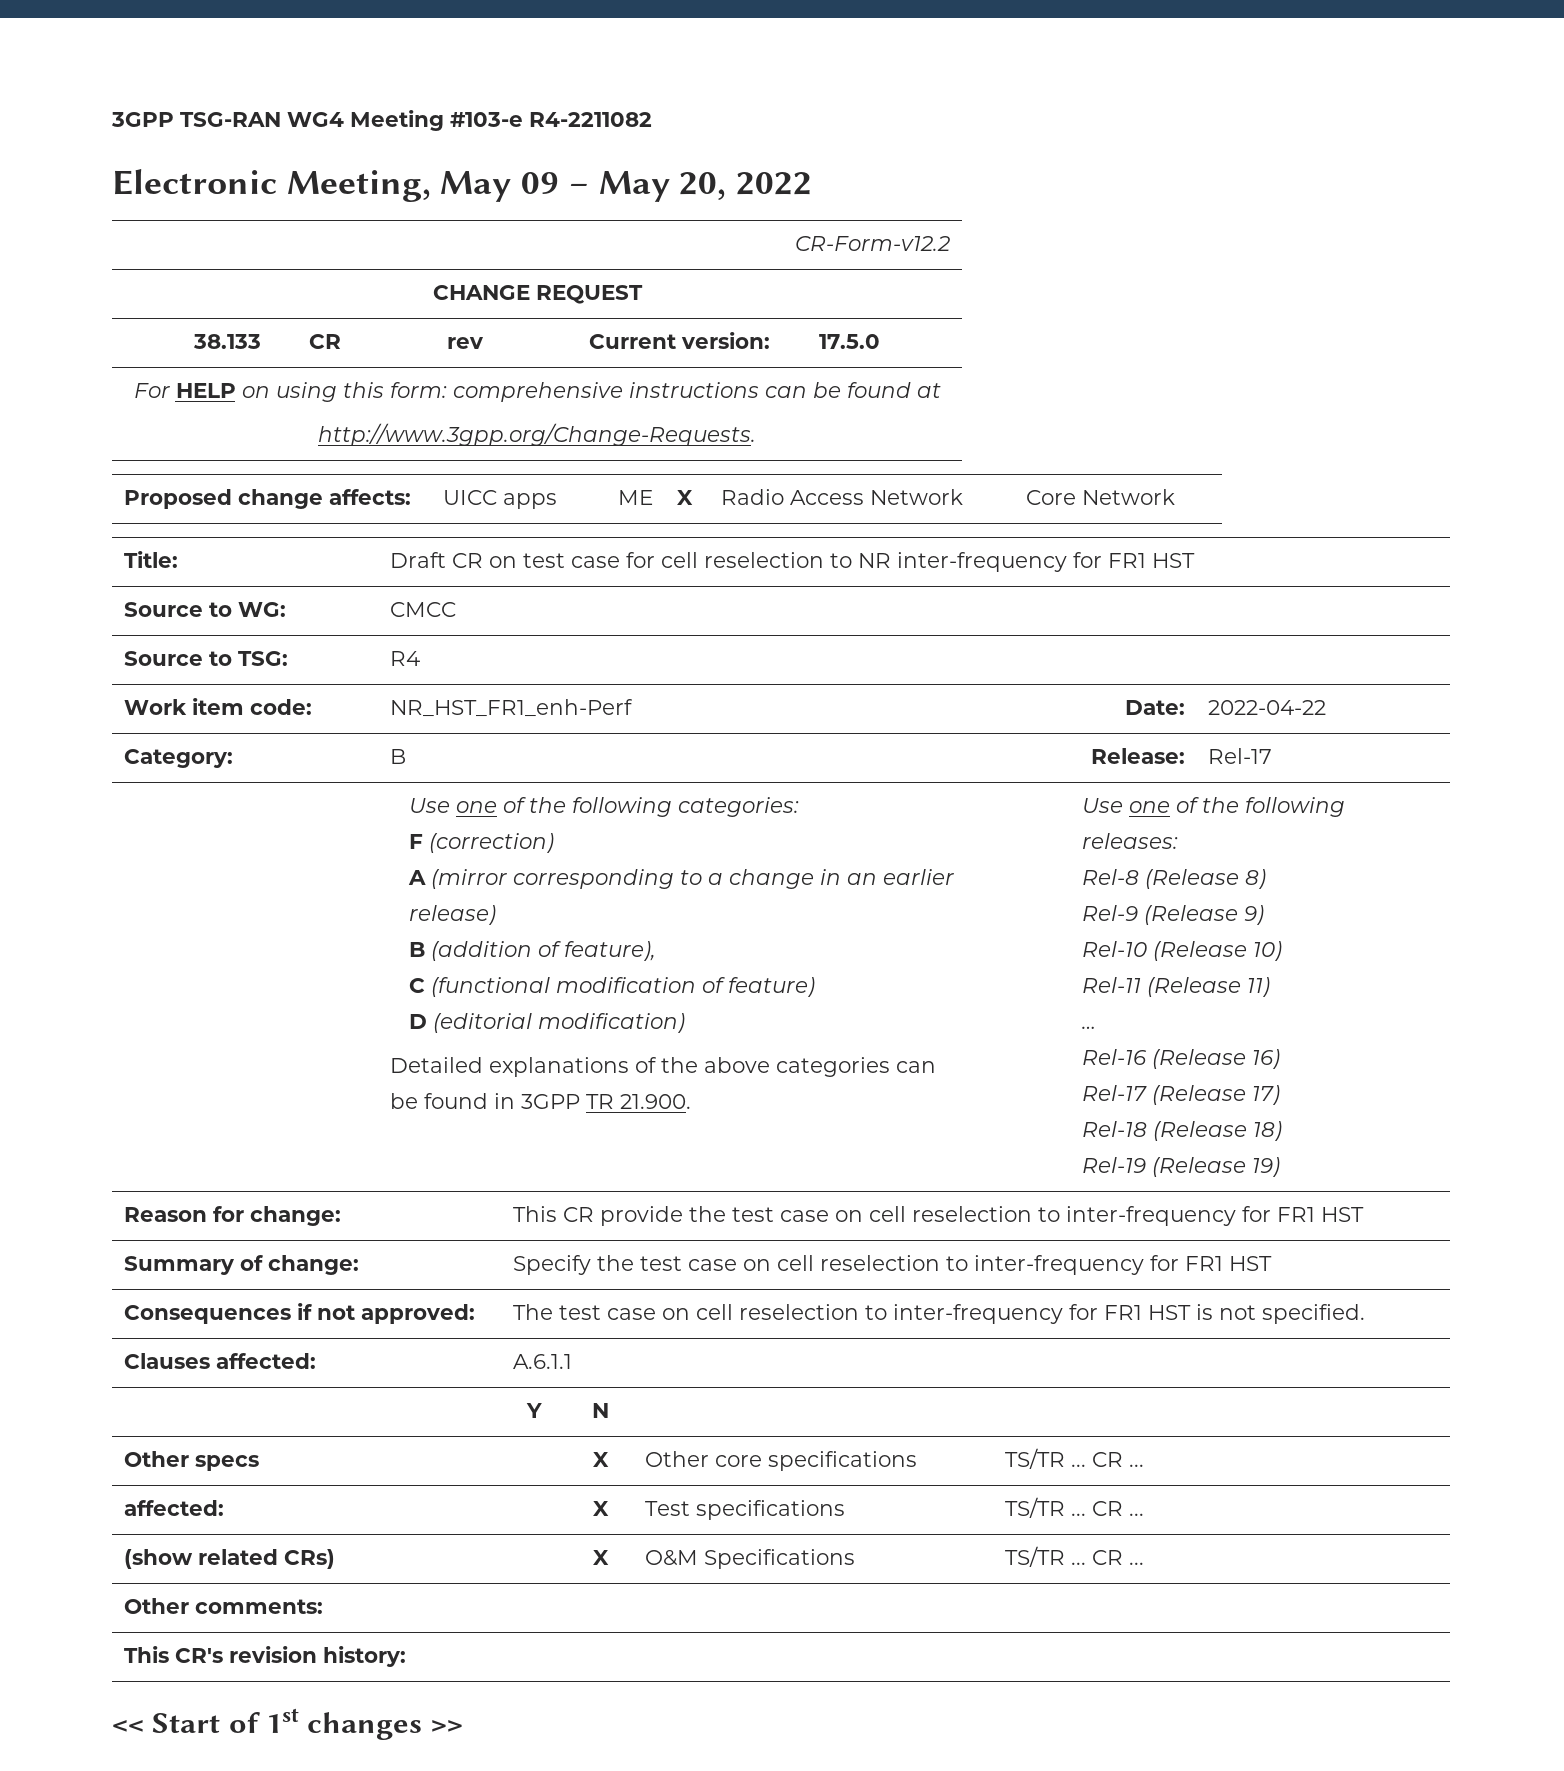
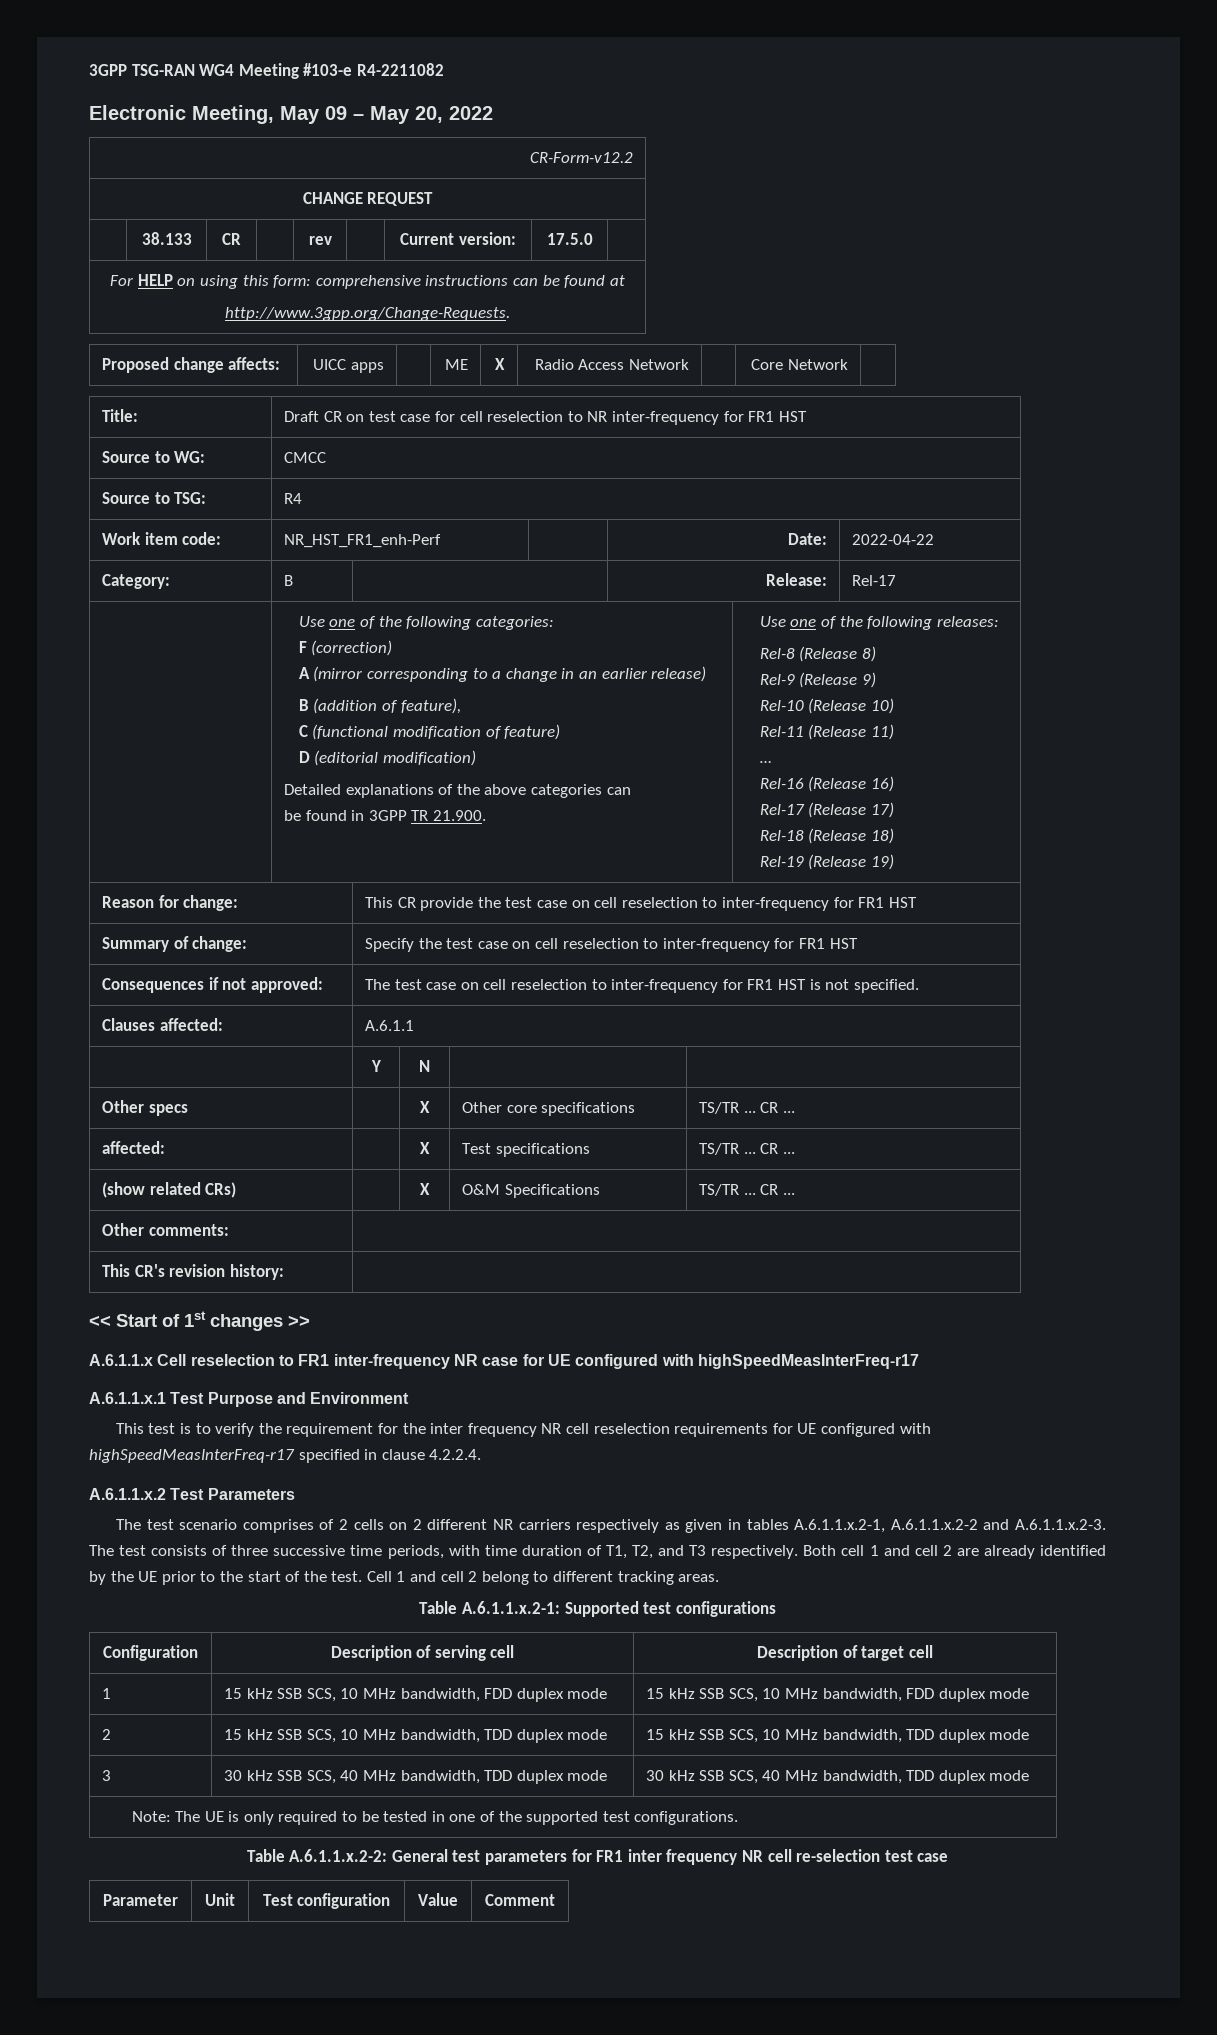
+ A.6.1.1.x Cell reselection to FR1 inter-frequency NR case for UE configured with highSpeedMeasInterFreq-r17
+ A.6.1.1.x.1 Test Purpose and Environment
+ This test is to verify the requirement for the inter frequency NR cell reselection requirements for UE configured with highSpeedMeasInterFreq-r17 specified in clause 4.2.2.4.
+ A.6.1.1.x.2 Test Parameters
+ The test scenario comprises of 2 cells on 2 different NR carriers respectively as given in tables A.6.1.1.x.2-1, A.6.1.1.x.2-2 and A.6.1.1.x.2-3. The test consists of three successive time periods, with time duration of T1, T2, and T3 respectively. Both cell 1 and cell 2 are already identified by the UE prior to the start of the test. Cell 1 and cell 2 belong to different tracking areas.
+ Table A.6.1.1.x.2-1: Supported test configurations
+ Configuration | Description of serving cell | Description of target cell
+ 1 | 15 kHz SSB SCS, 10 MHz bandwidth, FDD duplex mode | 15 kHz SSB SCS, 10 MHz bandwidth, FDD duplex mode
+ 2 | 15 kHz SSB SCS, 10 MHz bandwidth, TDD duplex mode | 15 kHz SSB SCS, 10 MHz bandwidth, TDD duplex mode
+ 3 | 30 kHz SSB SCS, 40 MHz bandwidth, TDD duplex mode | 30 kHz SSB SCS, 40 MHz bandwidth, TDD duplex mode
+ Note: The UE is only required to be tested in one of the supported test configurations.
+ Table A.6.1.1.x.2-2: General test parameters for FR1 inter frequency NR cell re-selection test case
+ Parameter | Unit | Test configuration | Value | Comment

